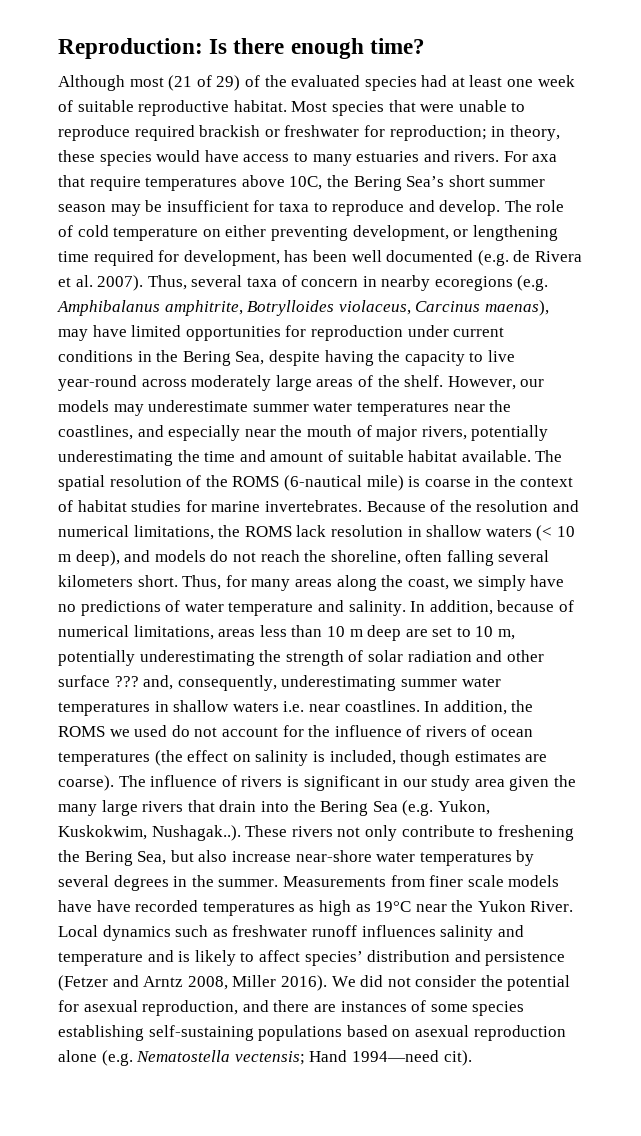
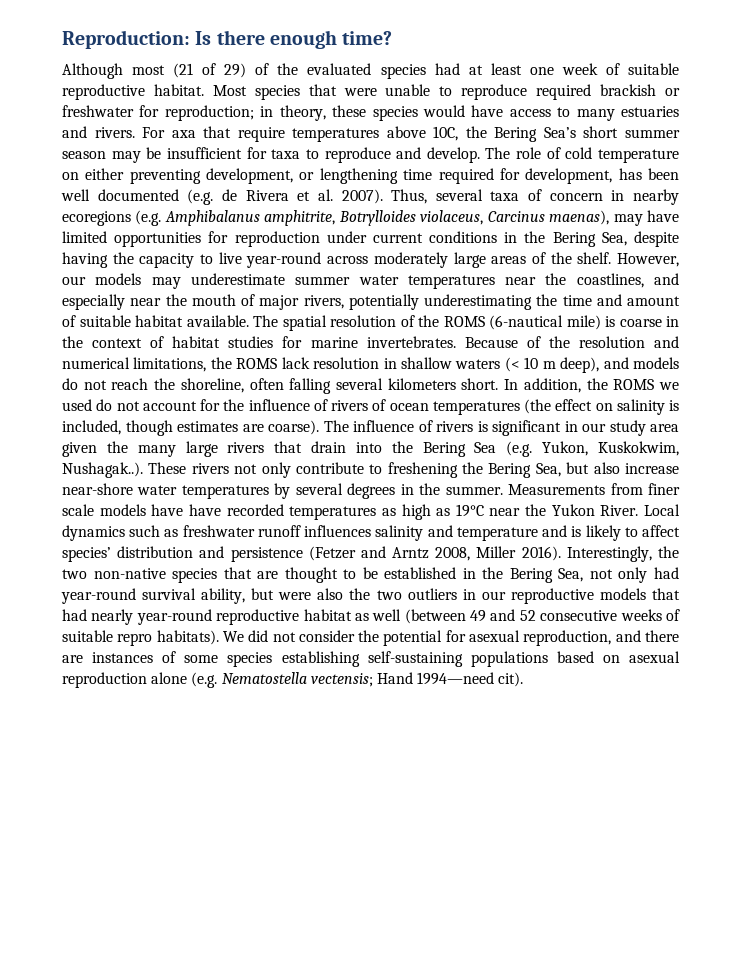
- Thus, for many areas along the coast, we simply have no predictions of water temperature and salinity. In addition, because of numerical limitations, areas less than 10 m deep are set to 10 m, potentially underestimating the strength of solar radiation and other surface ??? and, consequently, underestimating summer water temperatures in shallow waters i.e. near coastlines.
+ Interestingly, the two non-native species that are thought to be established in the Bering Sea, not only had year-round survival ability, but were also the two outliers in our reproductive models that had nearly year-round reproductive habitat as well (between 49 and 52 consecutive weeks of suitable repro habitats).

